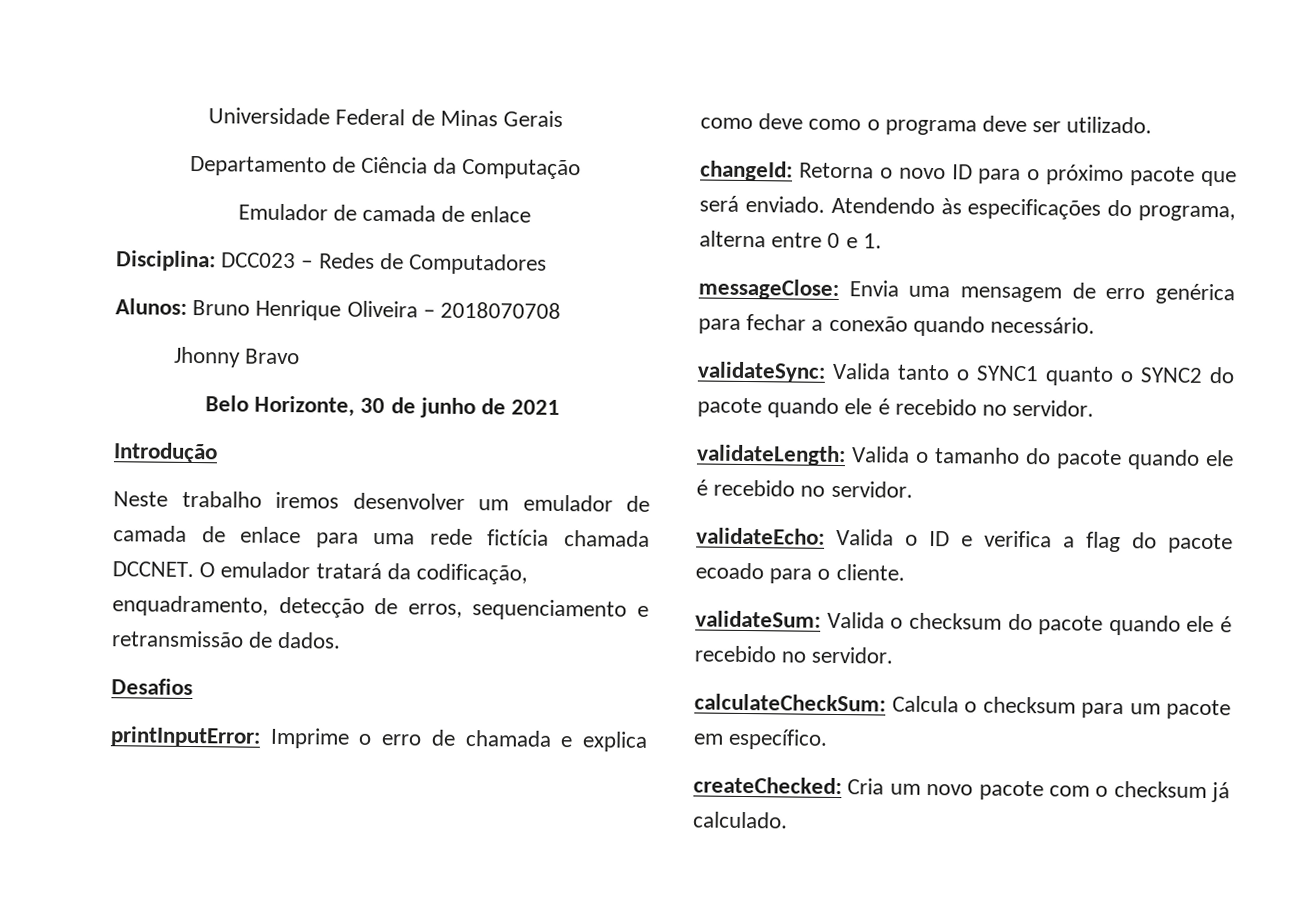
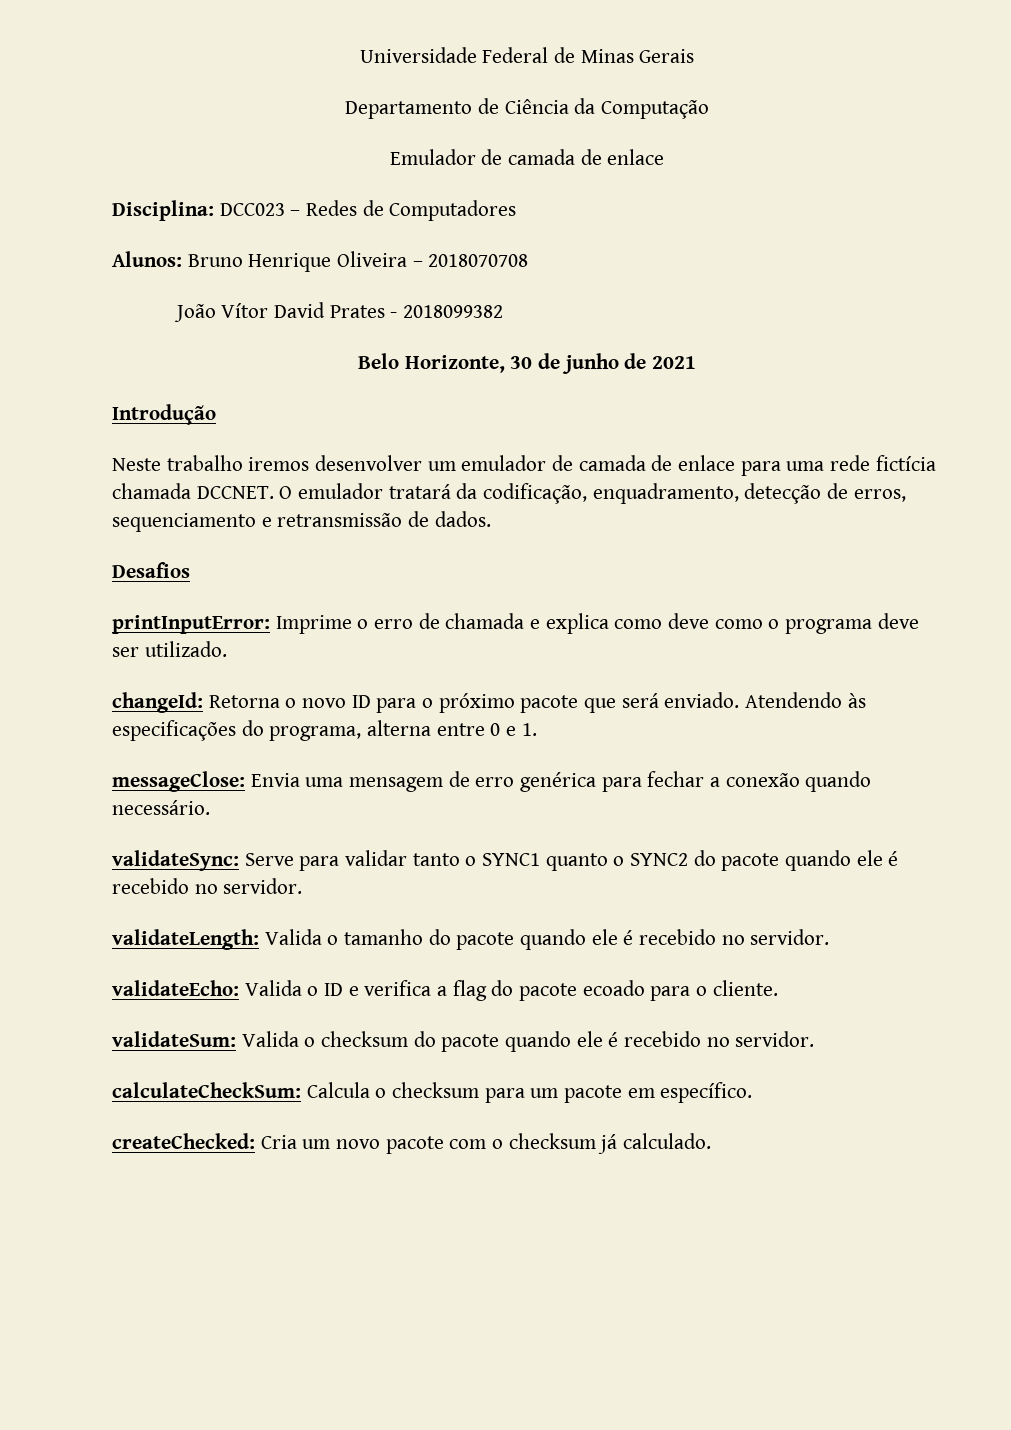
- Jhonny Bravo
+ João Vítor David Prates - 2018099382
- validateSync: Valida tanto o SYNC1 quanto o SYNC2 do pacote quando ele é recebido no servidor.
+ validateSync: Serve para validar tanto o SYNC1 quanto o SYNC2 do pacote quando ele é recebido no servidor.

